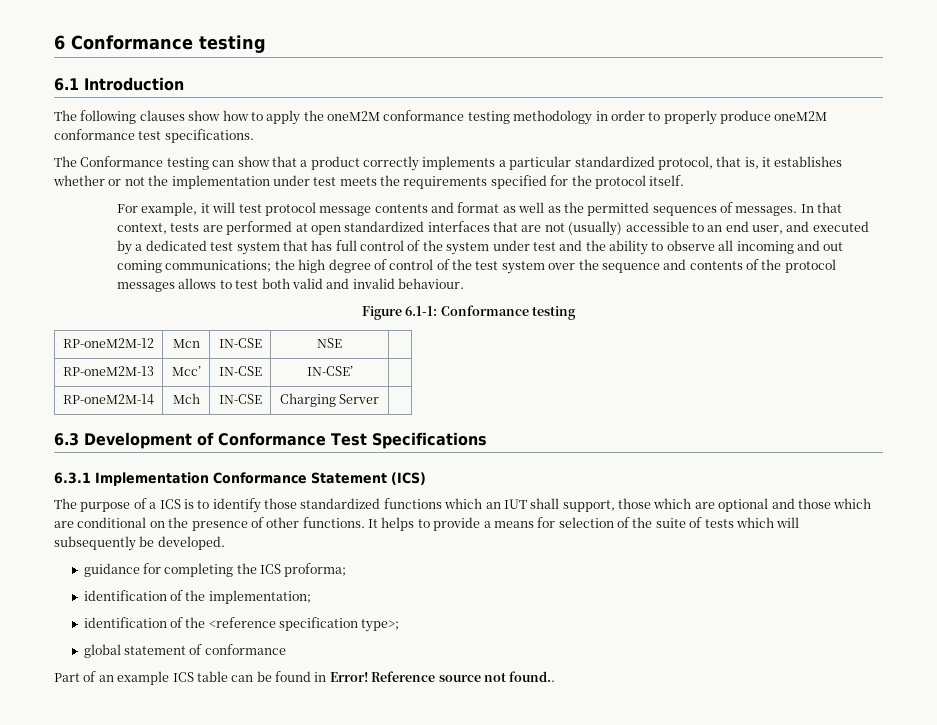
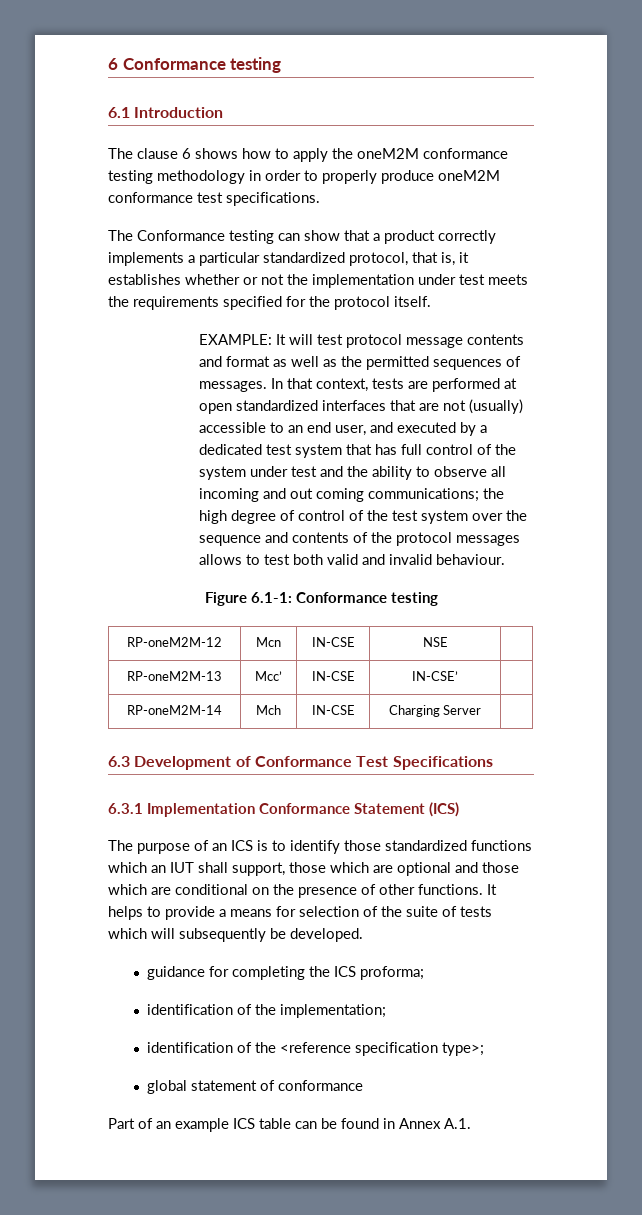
- The following clauses show how to apply the oneM2M conformance testing methodology in order to properly produce oneM2M conformance test specifications.
+ The clause 6 shows how to apply the oneM2M conformance testing methodology in order to properly produce oneM2M conformance test specifications.
- For example, it will test protocol message contents and format as well as the permitted sequences of messages.
+ EXAMPLE: It will test protocol message contents and format as well as the permitted sequences of messages.
- The purpose of a ICS is to identify those standardized functions which an IUT shall support, those which are optional and those which are conditional on the presence of other functions.
+ The purpose of an ICS is to identify those standardized functions which an IUT shall support, those which are optional and those which are conditional on the presence of other functions.
- Part of an example ICS table can be found in Error! Reference source not found..
+ Part of an example ICS table can be found in Annex A.1.

